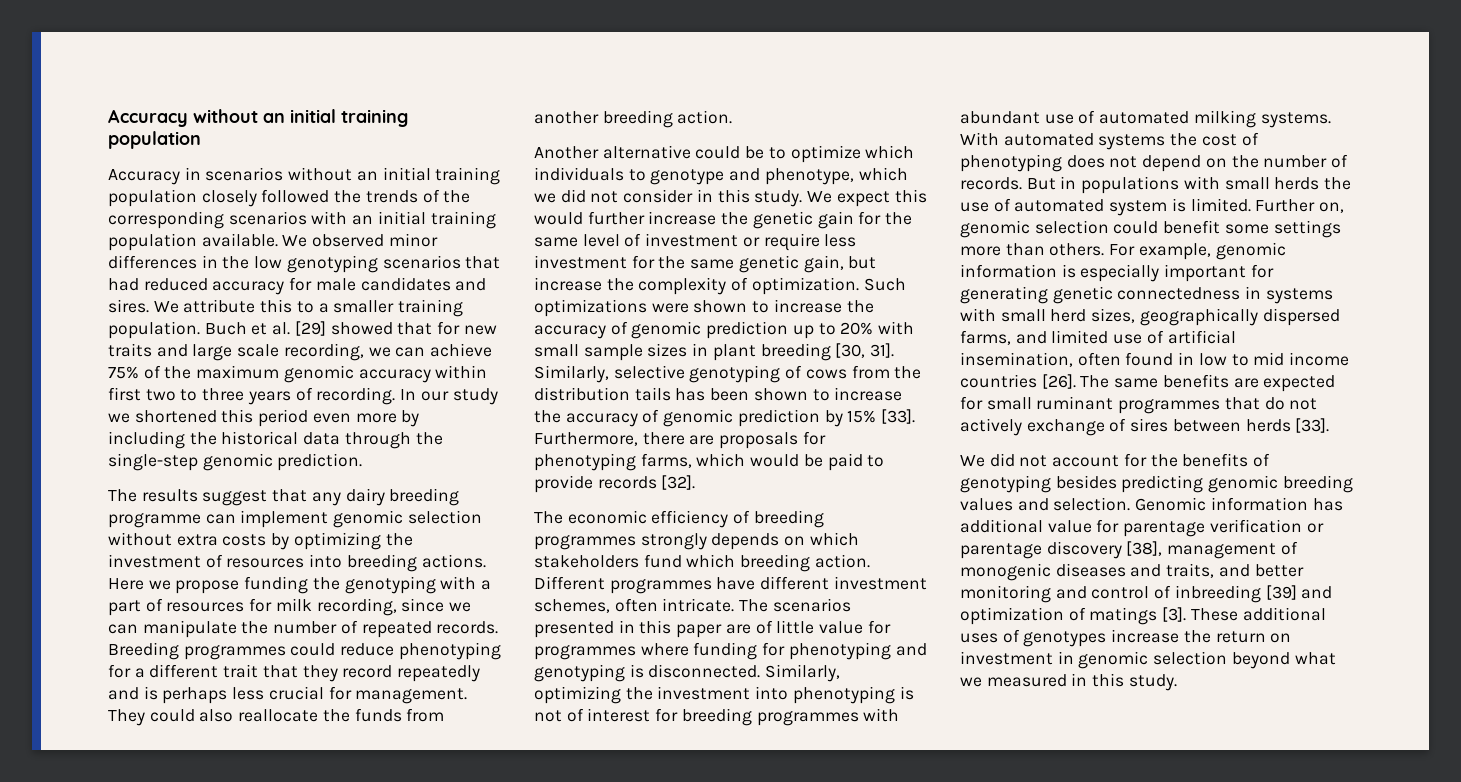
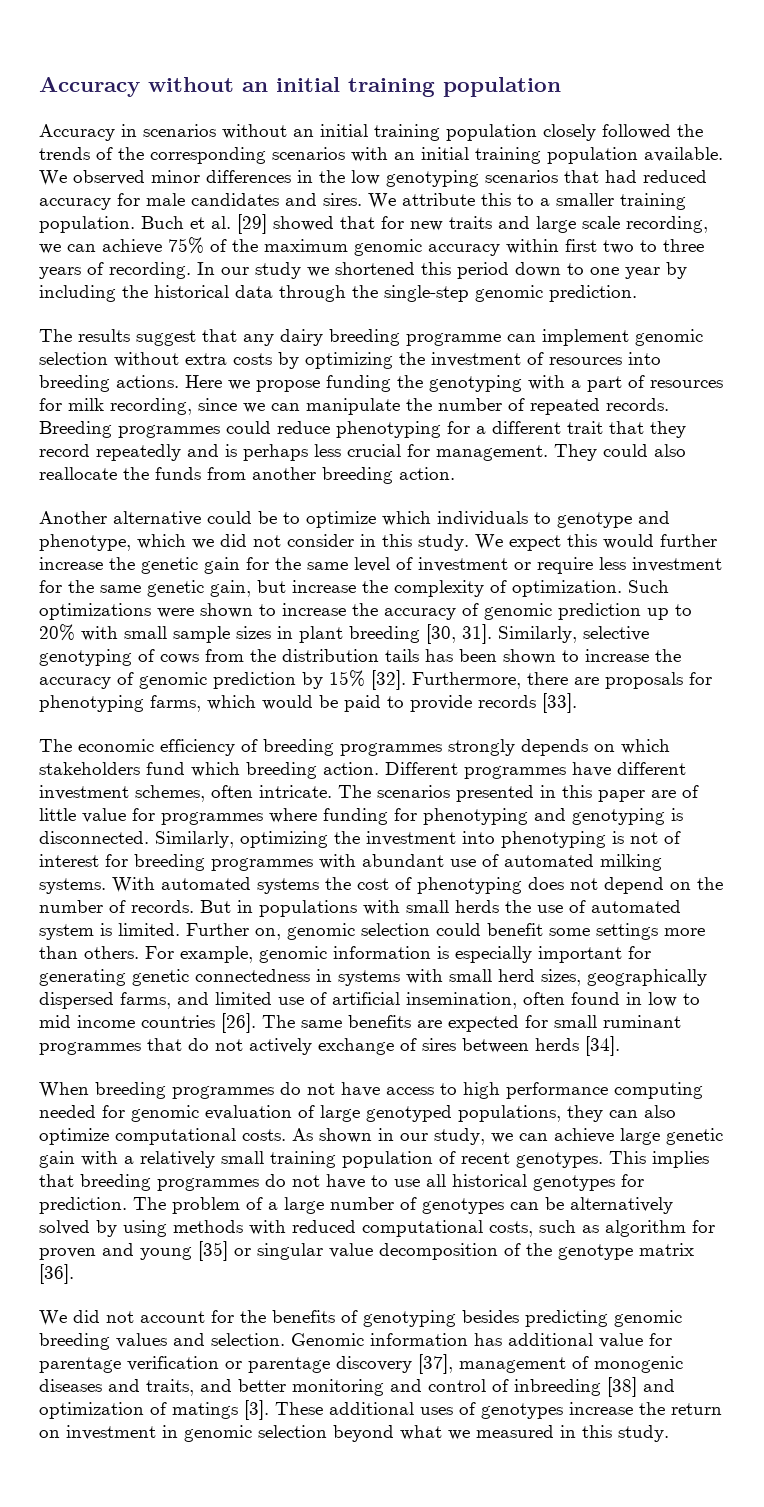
- In our study we shortened this period even more by including the historical data through the single-step genomic prediction.
+ In our study we shortened this period down to one year by including the historical data through the single-step genomic prediction.
- Similarly, selective genotyping of cows from the distribution tails has been shown to increase the accuracy of genomic prediction by 15% [33].
+ Similarly, selective genotyping of cows from the distribution tails has been shown to increase the accuracy of genomic prediction by 15% [32].
- Furthermore, there are proposals for phenotyping farms, which would be paid to provide records [32].
+ Furthermore, there are proposals for phenotyping farms, which would be paid to provide records [33].
- The same benefits are expected for small ruminant programmes that do not actively exchange of sires between herds [33].
+ The same benefits are expected for small ruminant programmes that do not actively exchange of sires between herds [34].
+ When breeding programmes do not have access to high performance computing needed for genomic evaluation of large genotyped populations, they can also optimize computational costs. As shown in our study, we can achieve large genetic gain with a relatively small training population of recent genotypes. This implies that breeding programmes do not have to use all historical genotypes for prediction. The problem of a large number of genotypes can be alternatively solved by using methods with reduced computational costs, such as algorithm for proven and young [35] or singular value decomposition of the genotype matrix [36].
- Genomic information has additional value for parentage verification or parentage discovery [38], management of monogenic diseases and traits, and better monitoring and control of inbreeding [39] and optimization of matings [3].
+ Genomic information has additional value for parentage verification or parentage discovery [37], management of monogenic diseases and traits, and better monitoring and control of inbreeding [38] and optimization of matings [3].

